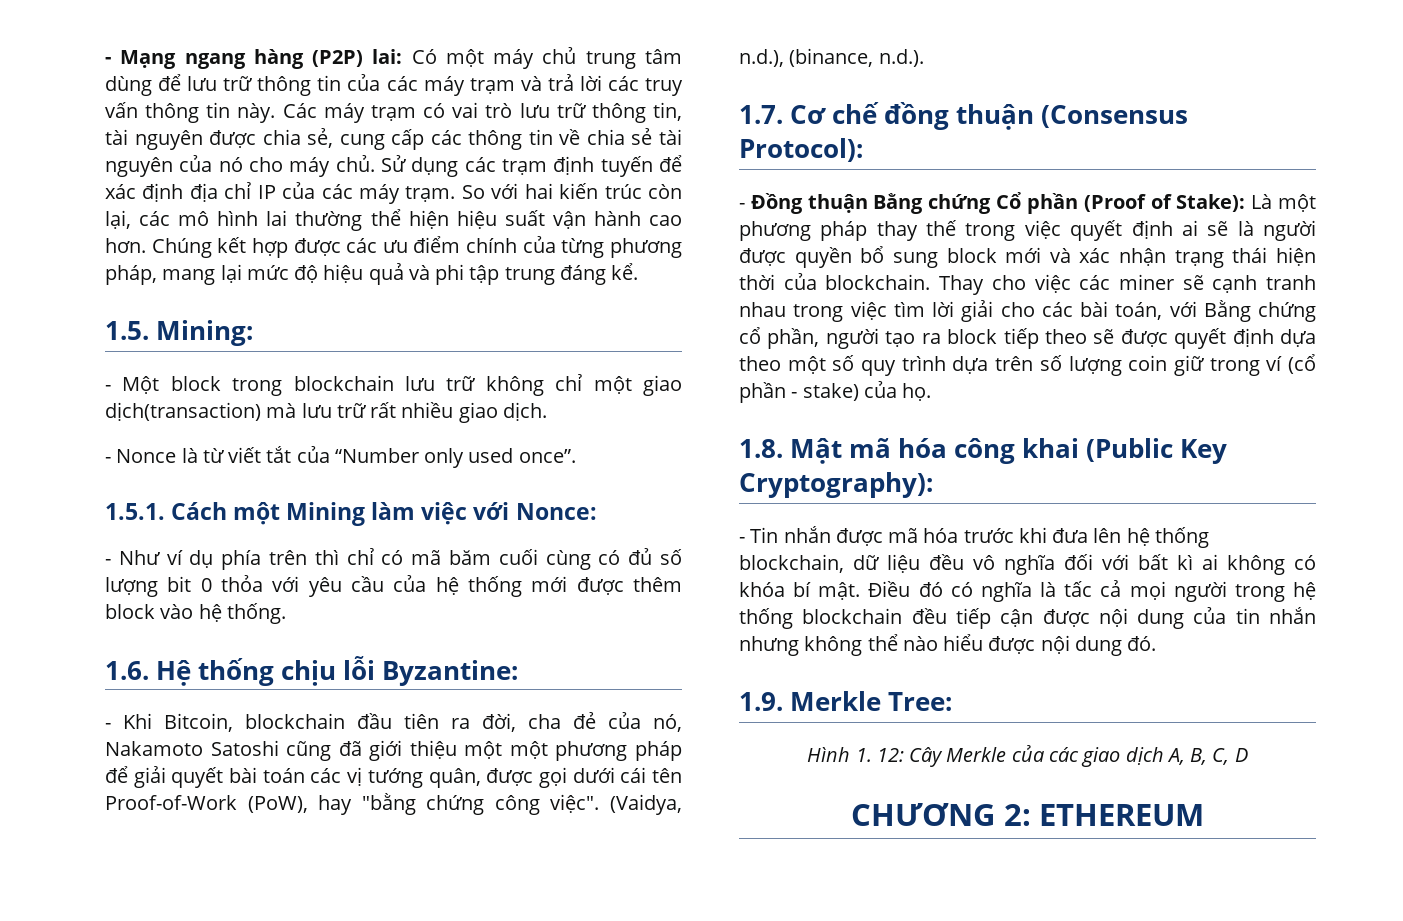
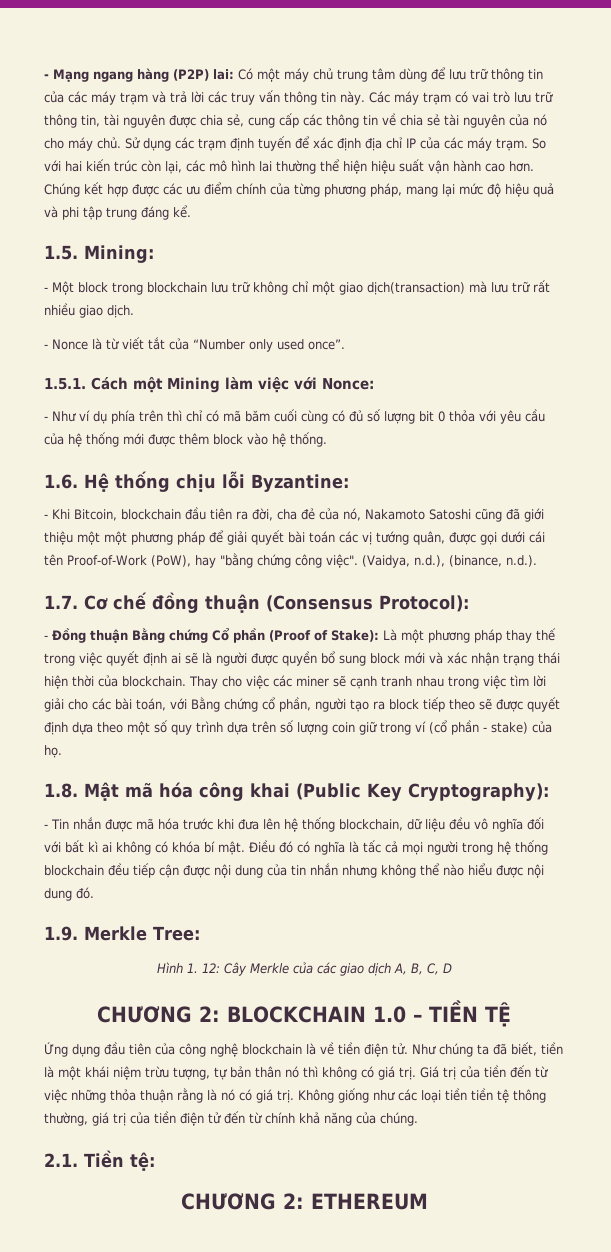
+ CHƯƠNG 2: BLOCKCHAIN 1.0 – TIỀN TỆ
+ Ứng dụng đầu tiên của công nghệ blockchain là về tiền điện tử. Như chúng ta đã biết, tiền là một khái niệm trừu tượng, tự bản thân nó thì không có giá trị. Giá trị của tiền đến từ việc những thỏa thuận rằng là nó có giá trị. Không giống như các loại tiền tiền tệ thông thường, giá trị của tiền điện tử đến từ chính khả năng của chúng.
+ 2.1. Tiền tệ:

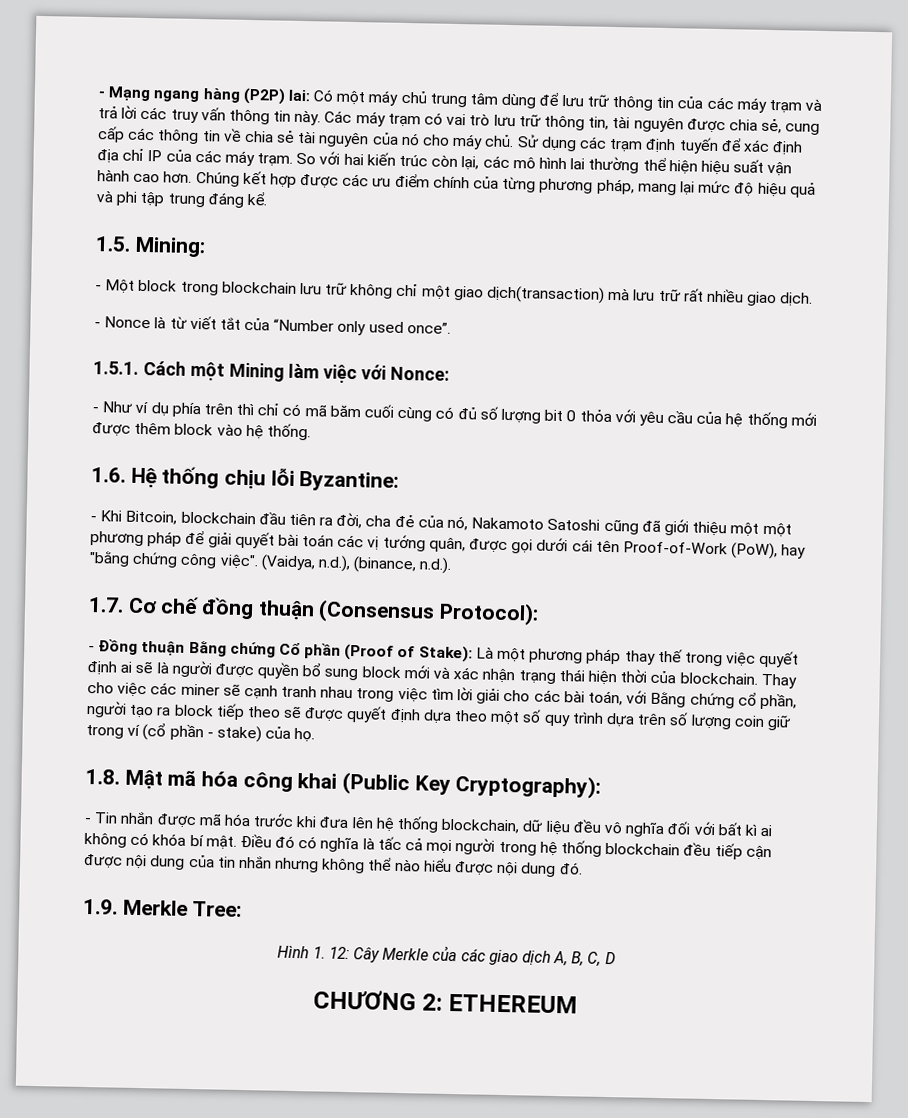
- CHƯƠNG 2: BLOCKCHAIN 1.0 – TIỀN TỆ
- Ứng dụng đầu tiên của công nghệ blockchain là về tiền điện tử. Như chúng ta đã biết, tiền là một khái niệm trừu tượng, tự bản thân nó thì không có giá trị. Giá trị của tiền đến từ việc những thỏa thuận rằng là nó có giá trị. Không giống như các loại tiền tiền tệ thông thường, giá trị của tiền điện tử đến từ chính khả năng của chúng.
- 2.1. Tiền tệ:

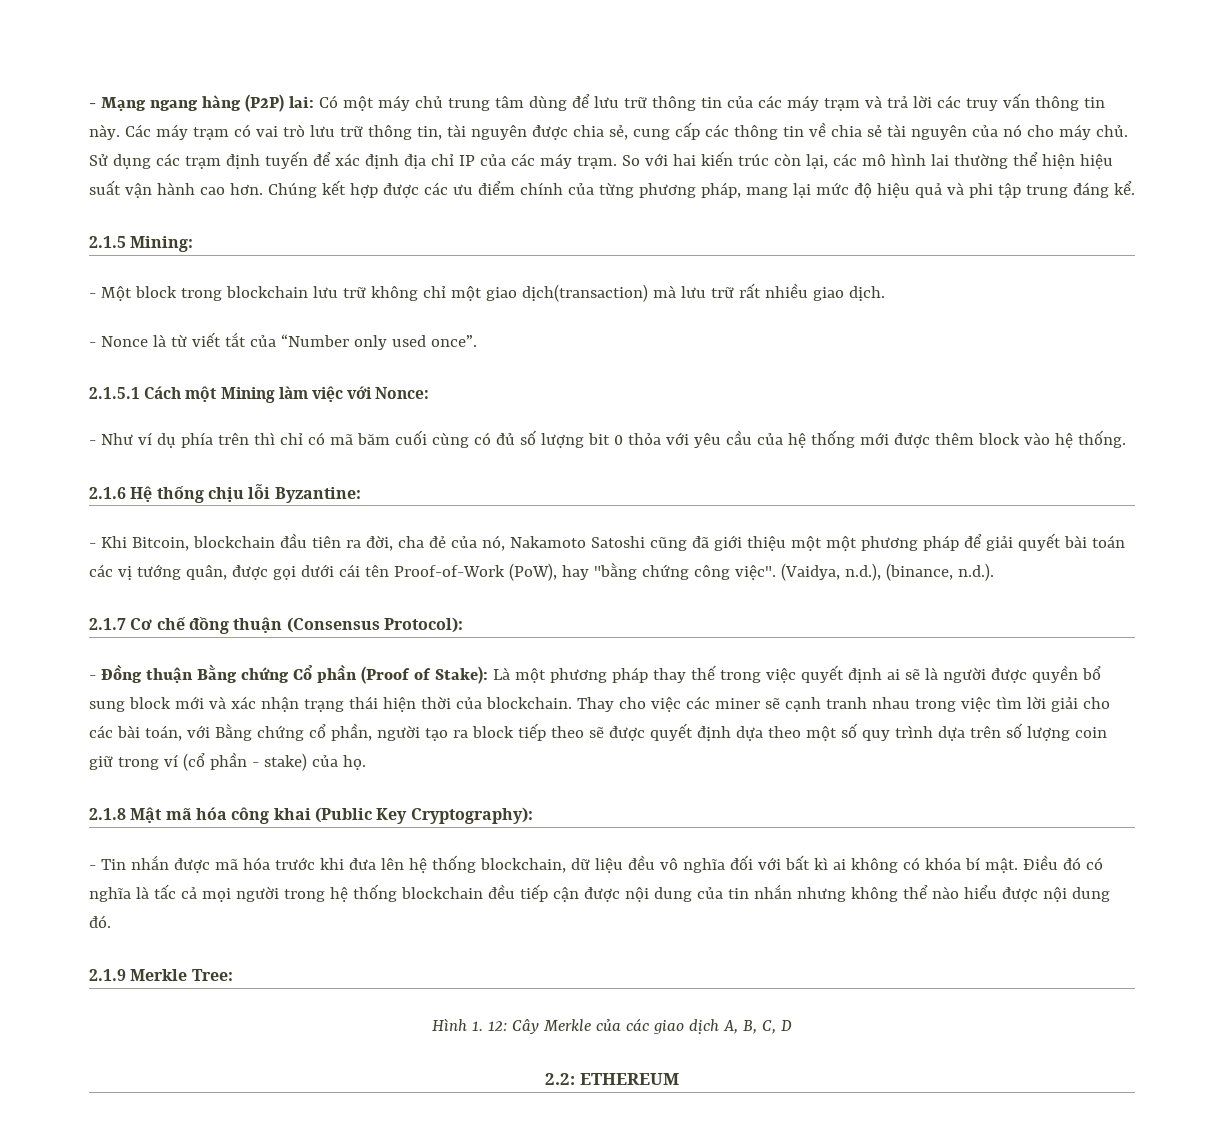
- 1.5. Mining:
+ 2.1.5 Mining:
- 1.5.1. Cách một Mining làm việc với Nonce:
+ 2.1.5.1 Cách một Mining làm việc với Nonce:
- 1.6. Hệ thống chịu lỗi Byzantine:
+ 2.1.6 Hệ thống chịu lỗi Byzantine:
- 1.7. Cơ chế đồng thuận (Consensus Protocol):
+ 2.1.7 Cơ chế đồng thuận (Consensus Protocol):
- 1.8. Mật mã hóa công khai (Public Key Cryptography):
+ 2.1.8 Mật mã hóa công khai (Public Key Cryptography):
- 1.9. Merkle Tree:
+ 2.1.9 Merkle Tree:
- CHƯƠNG 2: ETHEREUM
+ 2.2: ETHEREUM

